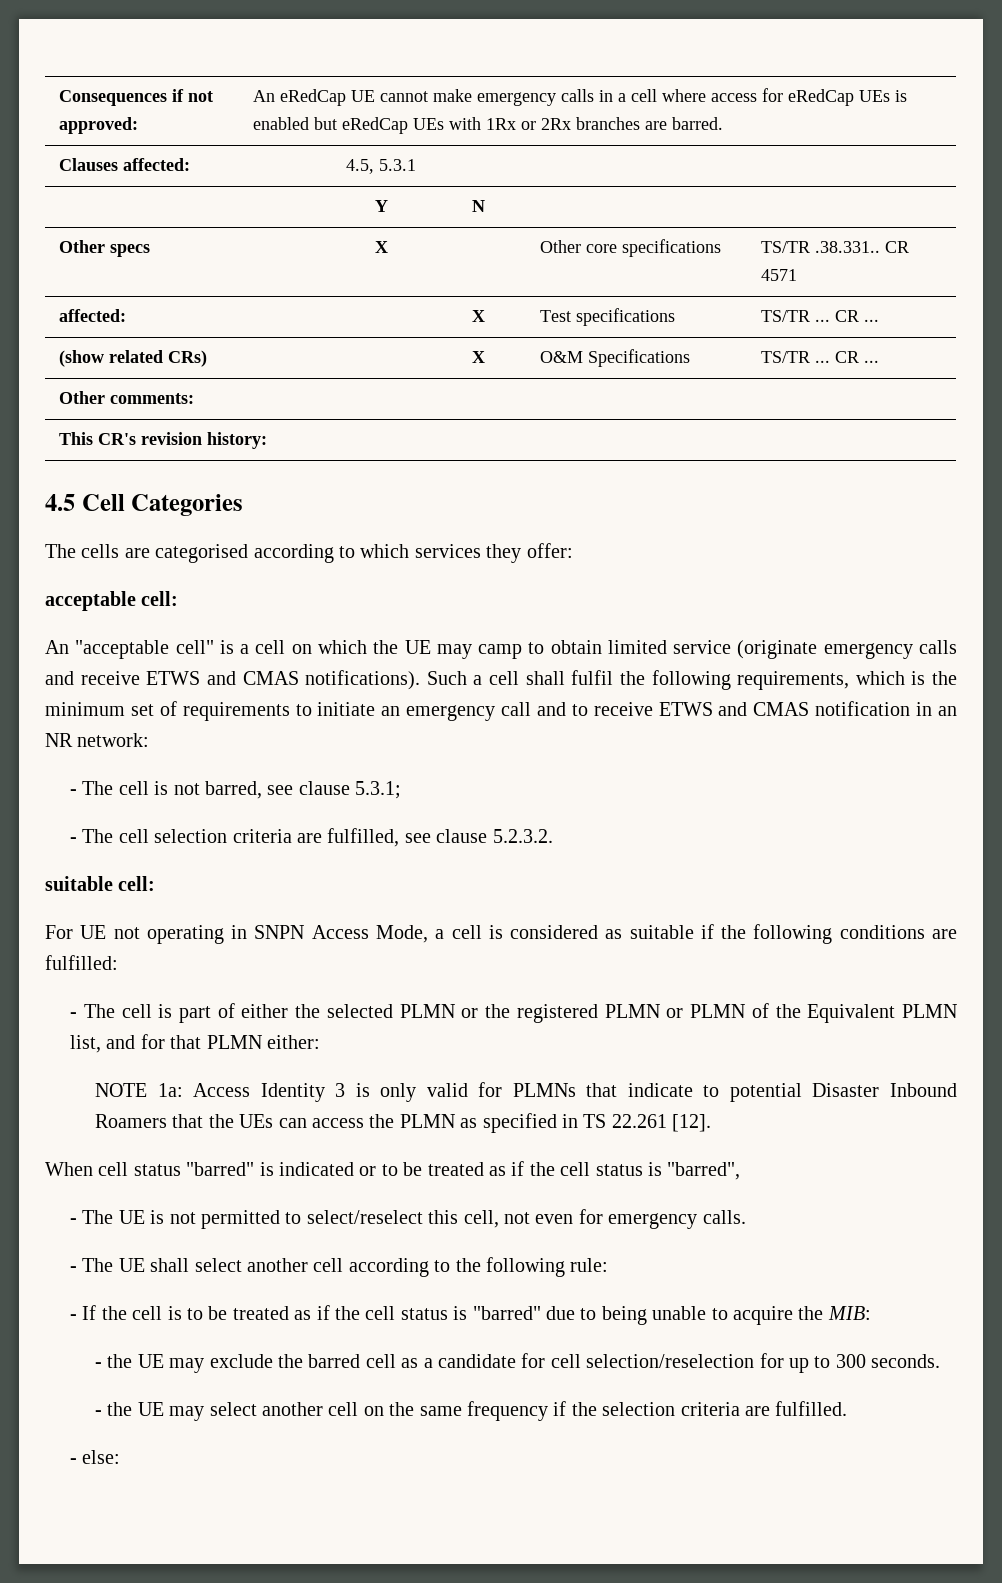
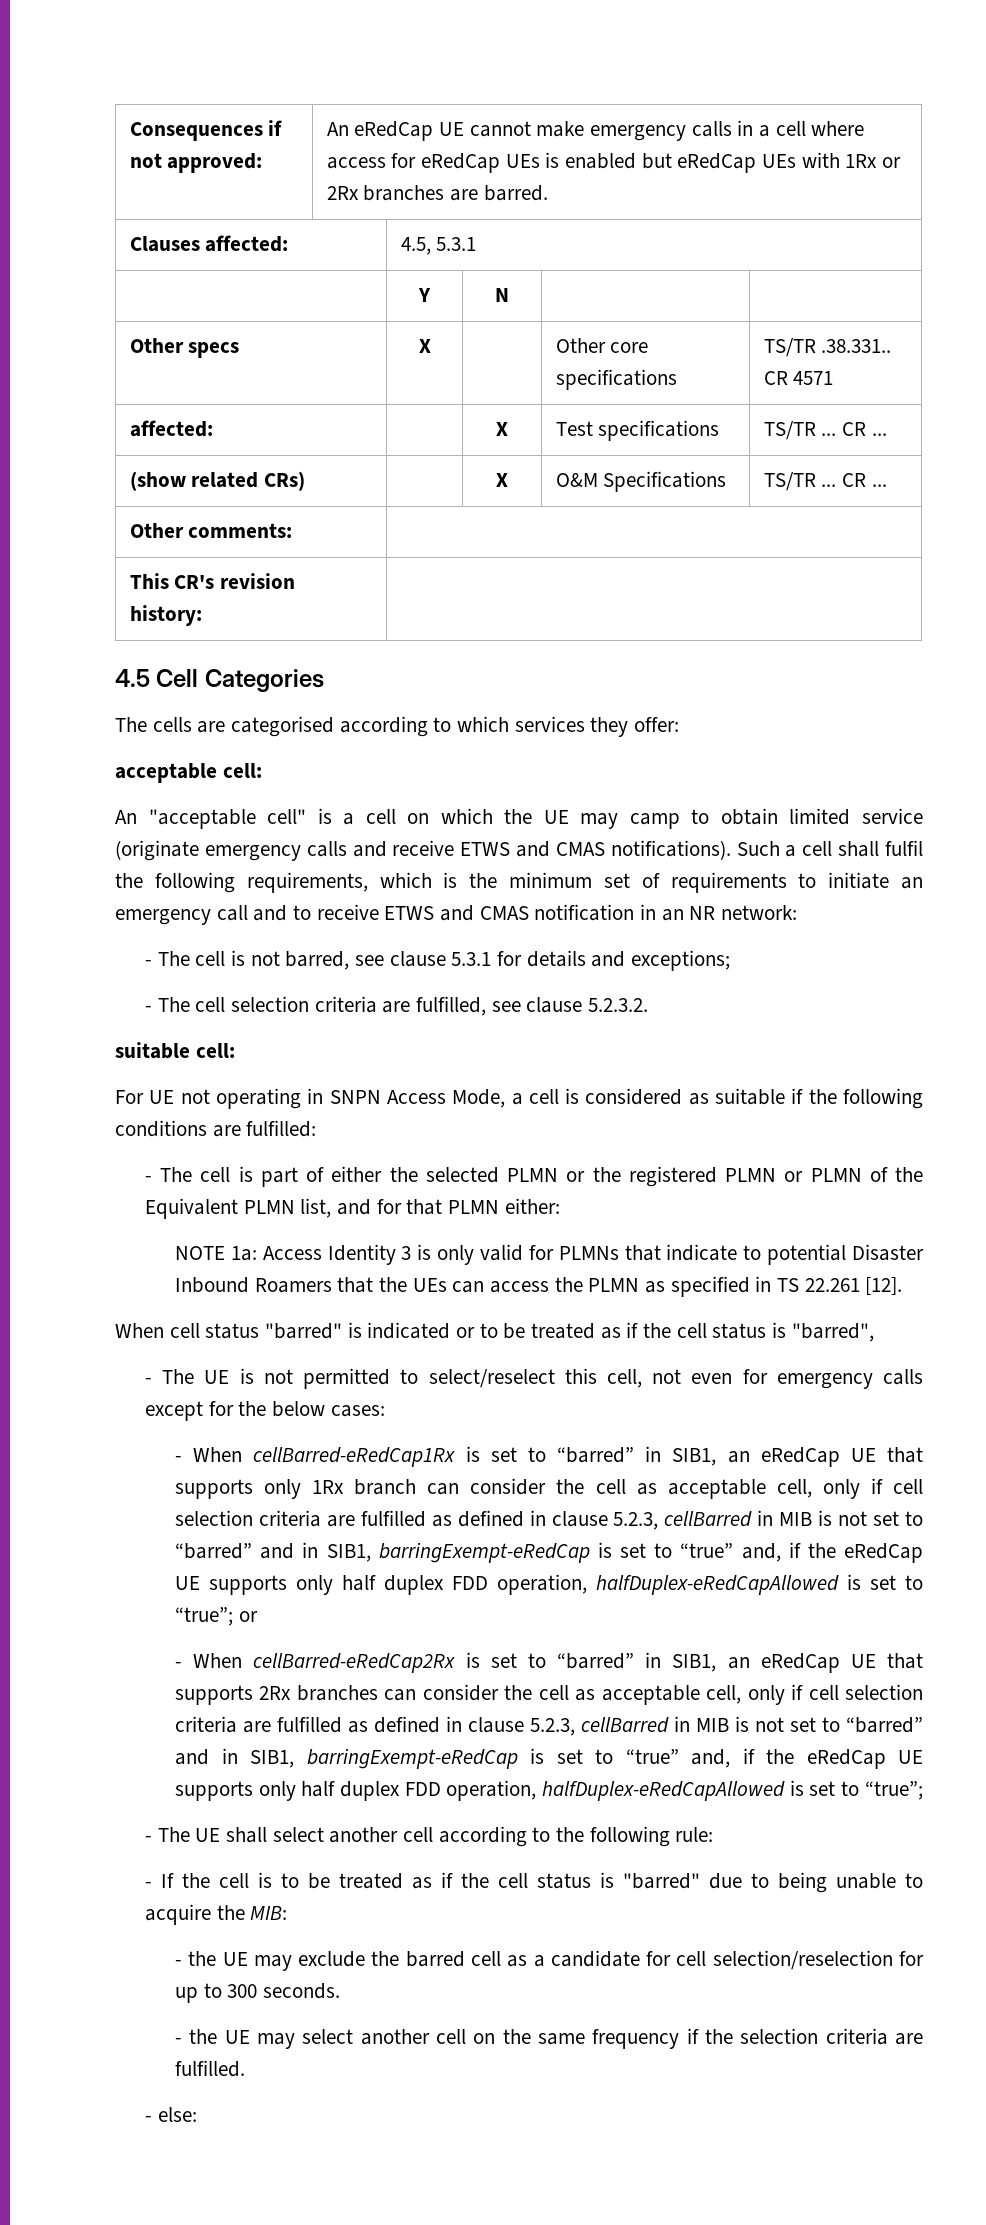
- - The cell is not barred, see clause 5.3.1;
+ - The cell is not barred, see clause 5.3.1 for details and exceptions;
- - The UE is not permitted to select/reselect this cell, not even for emergency calls.
+ - The UE is not permitted to select/reselect this cell, not even for emergency calls except for the below cases:
+ - When cellBarred-eRedCap1Rx is set to “barred” in SIB1, an eRedCap UE that supports only 1Rx branch can consider the cell as acceptable cell, only if cell selection criteria are fulfilled as defined in clause 5.2.3, cellBarred in MIB is not set to “barred” and in SIB1, barringExempt-eRedCap is set to “true” and, if the eRedCap UE supports only half duplex FDD operation, halfDuplex-eRedCapAllowed is set to “true”; or
+ - When cellBarred-eRedCap2Rx is set to “barred” in SIB1, an eRedCap UE that supports 2Rx branches can consider the cell as acceptable cell, only if cell selection criteria are fulfilled as defined in clause 5.2.3, cellBarred in MIB is not set to “barred” and in SIB1, barringExempt-eRedCap is set to “true” and, if the eRedCap UE supports only half duplex FDD operation, halfDuplex-eRedCapAllowed is set to “true”;

